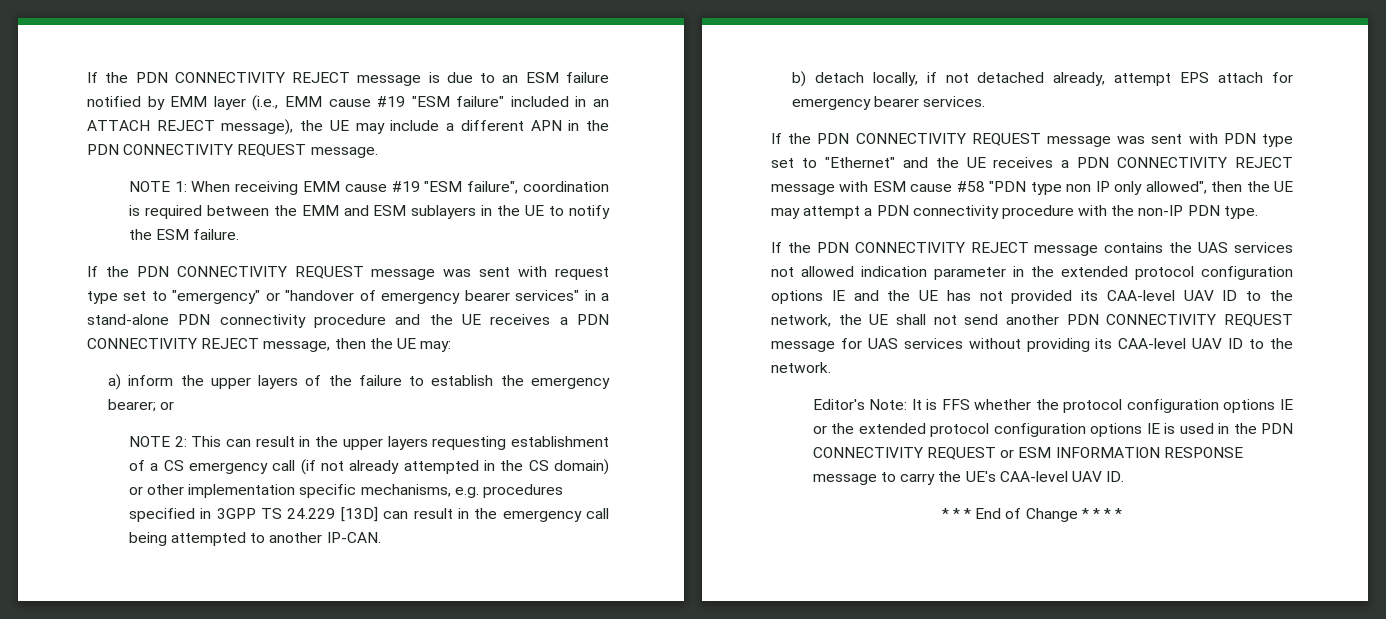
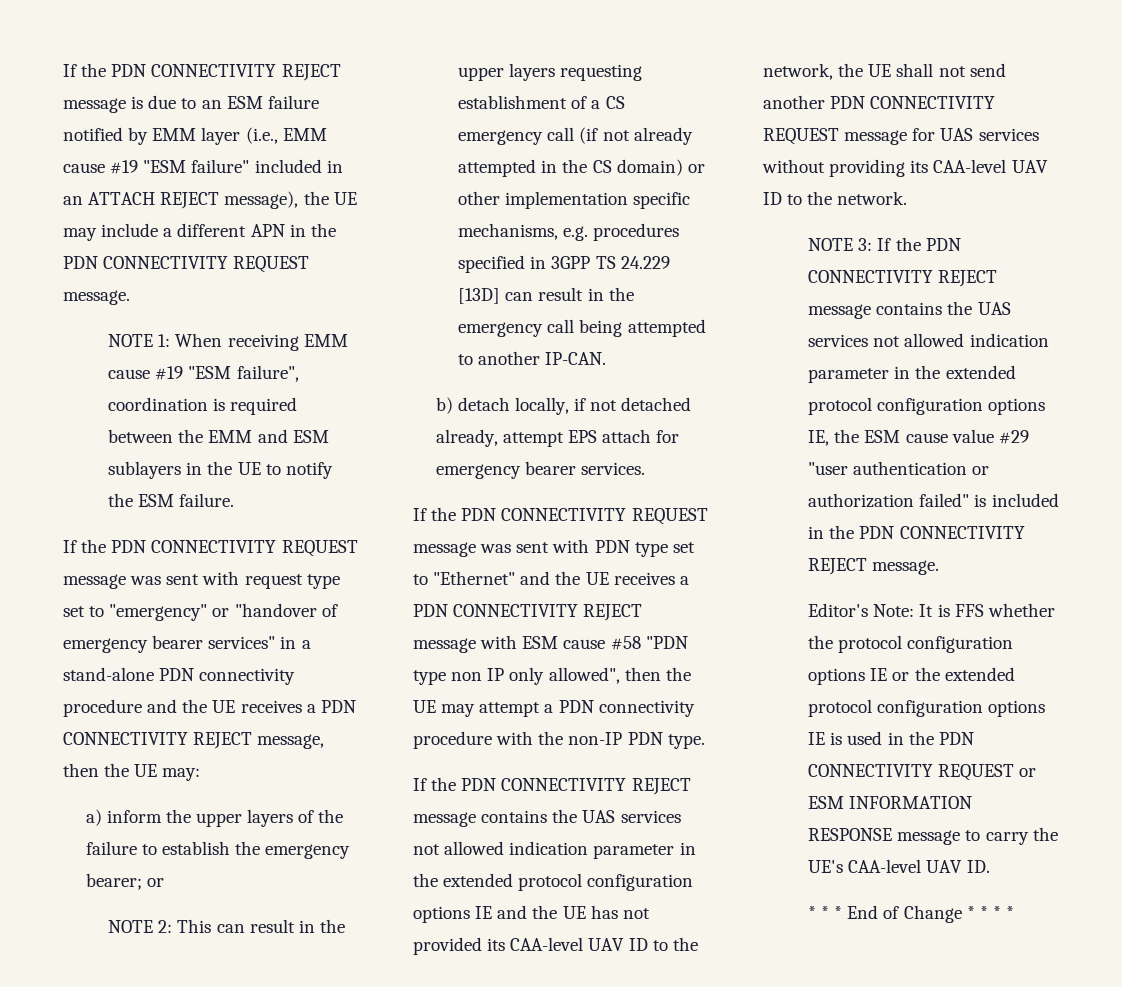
+ NOTE 3: If the PDN CONNECTIVITY REJECT message contains the UAS services not allowed indication parameter in the extended protocol configuration options IE, the ESM cause value #29 "user authentication or authorization failed" is included in the PDN CONNECTIVITY REJECT message.

